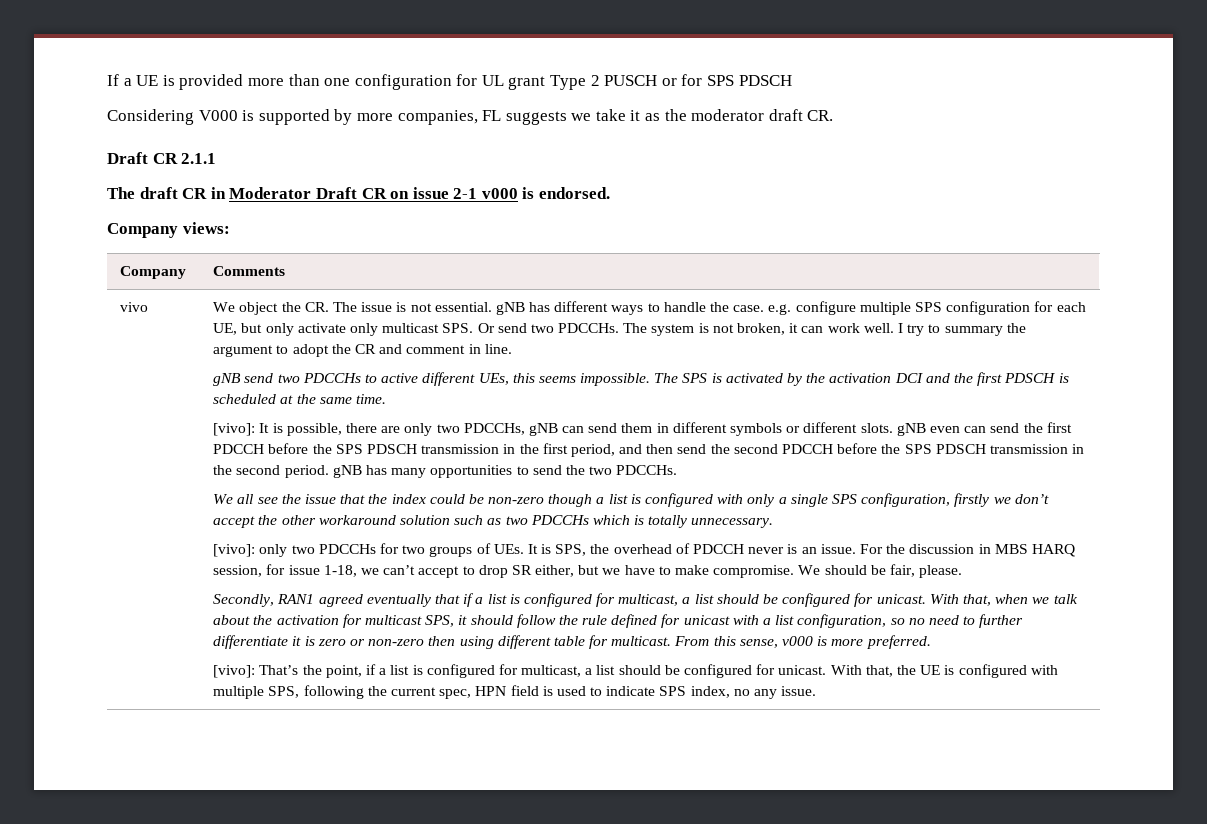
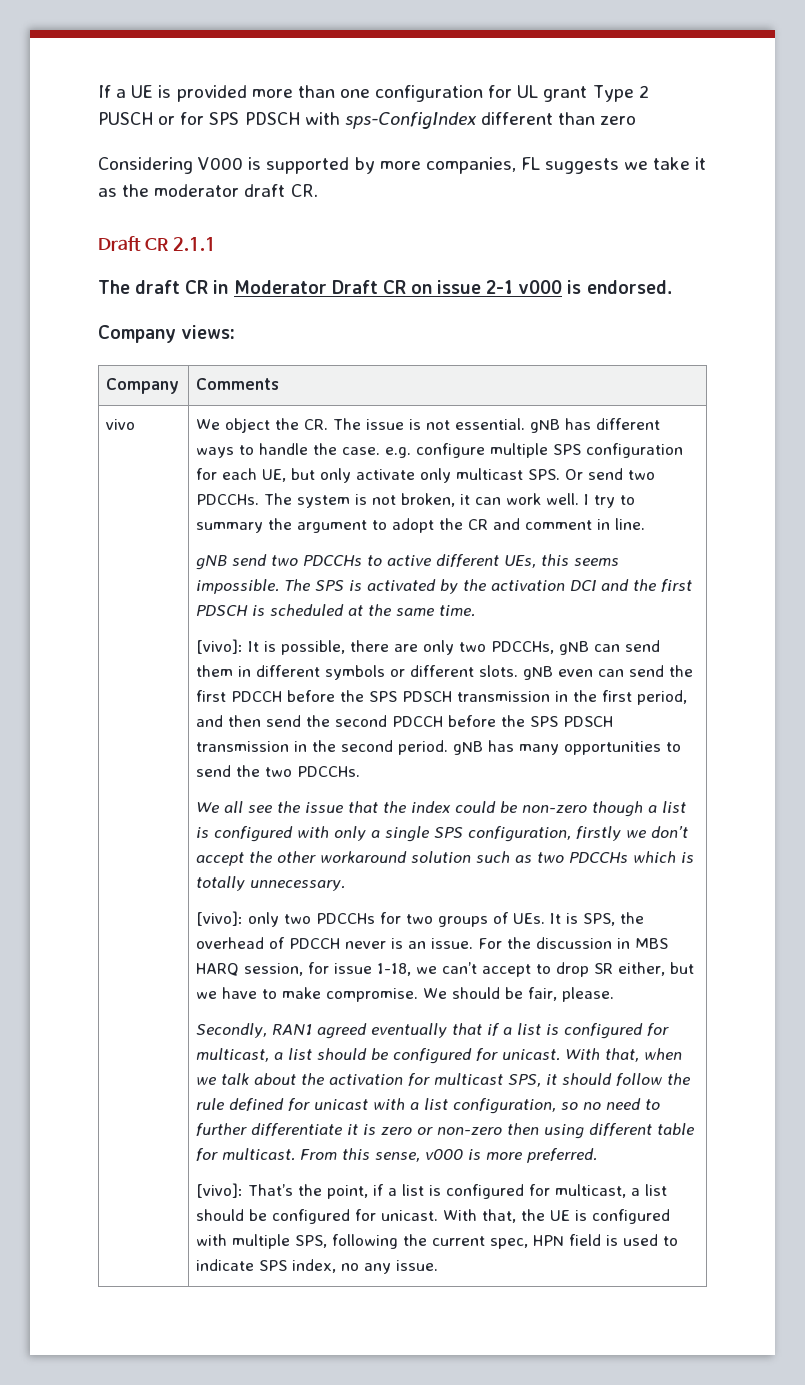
- If a UE is provided more than one configuration for UL grant Type 2 PUSCH or for SPS PDSCH
+ If a UE is provided more than one configuration for UL grant Type 2 PUSCH or for SPS PDSCH with sps-ConfigIndex different than zero

